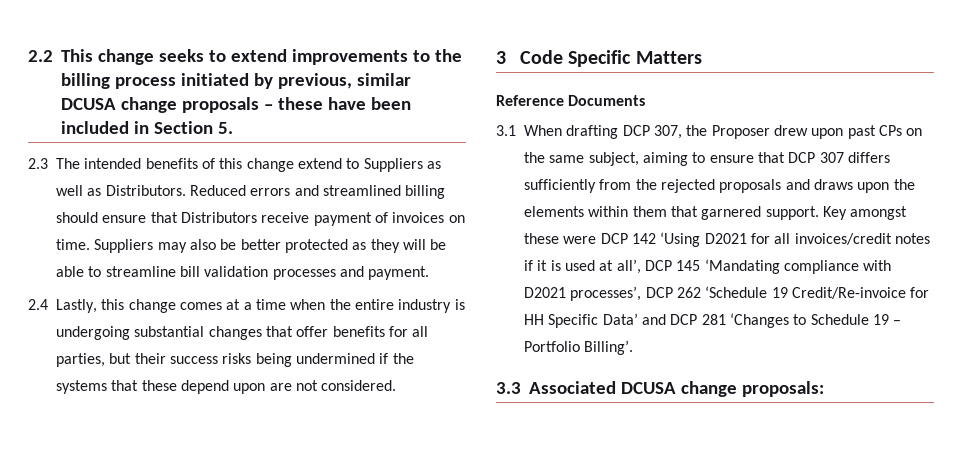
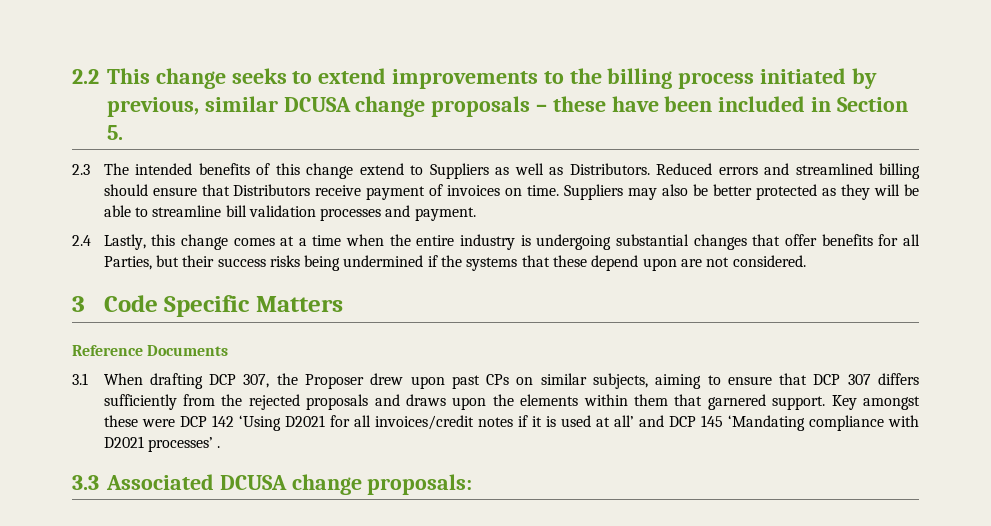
- 2.4 Lastly, this change comes at a time when the entire industry is undergoing substantial changes that offer benefits for all parties, but their success risks being undermined if the systems that these depend upon are not considered.
+ 2.4 Lastly, this change comes at a time when the entire industry is undergoing substantial changes that offer benefits for all Parties, but their success risks being undermined if the systems that these depend upon are not considered.
- 3.1 When drafting DCP 307, the Proposer drew upon past CPs on the same subject, aiming to ensure that DCP 307 differs sufficiently from the rejected proposals and draws upon the elements within them that garnered support.
+ 3.1 When drafting DCP 307, the Proposer drew upon past CPs on similar subjects, aiming to ensure that DCP 307 differs sufficiently from the rejected proposals and draws upon the elements within them that garnered support.
- Key amongst these were DCP 142 ‘Using D2021 for all invoices/credit notes if it is used at all’, DCP 145 ‘Mandating compliance with D2021 processes’, DCP 262 ‘Schedule 19 Credit/Re-invoice for HH Specific Data’ and DCP 281 ‘Changes to Schedule 19 – Portfolio Billing’.
+ Key amongst these were DCP 142 ‘Using D2021 for all invoices/credit notes if it is used at all’ and DCP 145 ‘Mandating compliance with D2021 processes’ .

